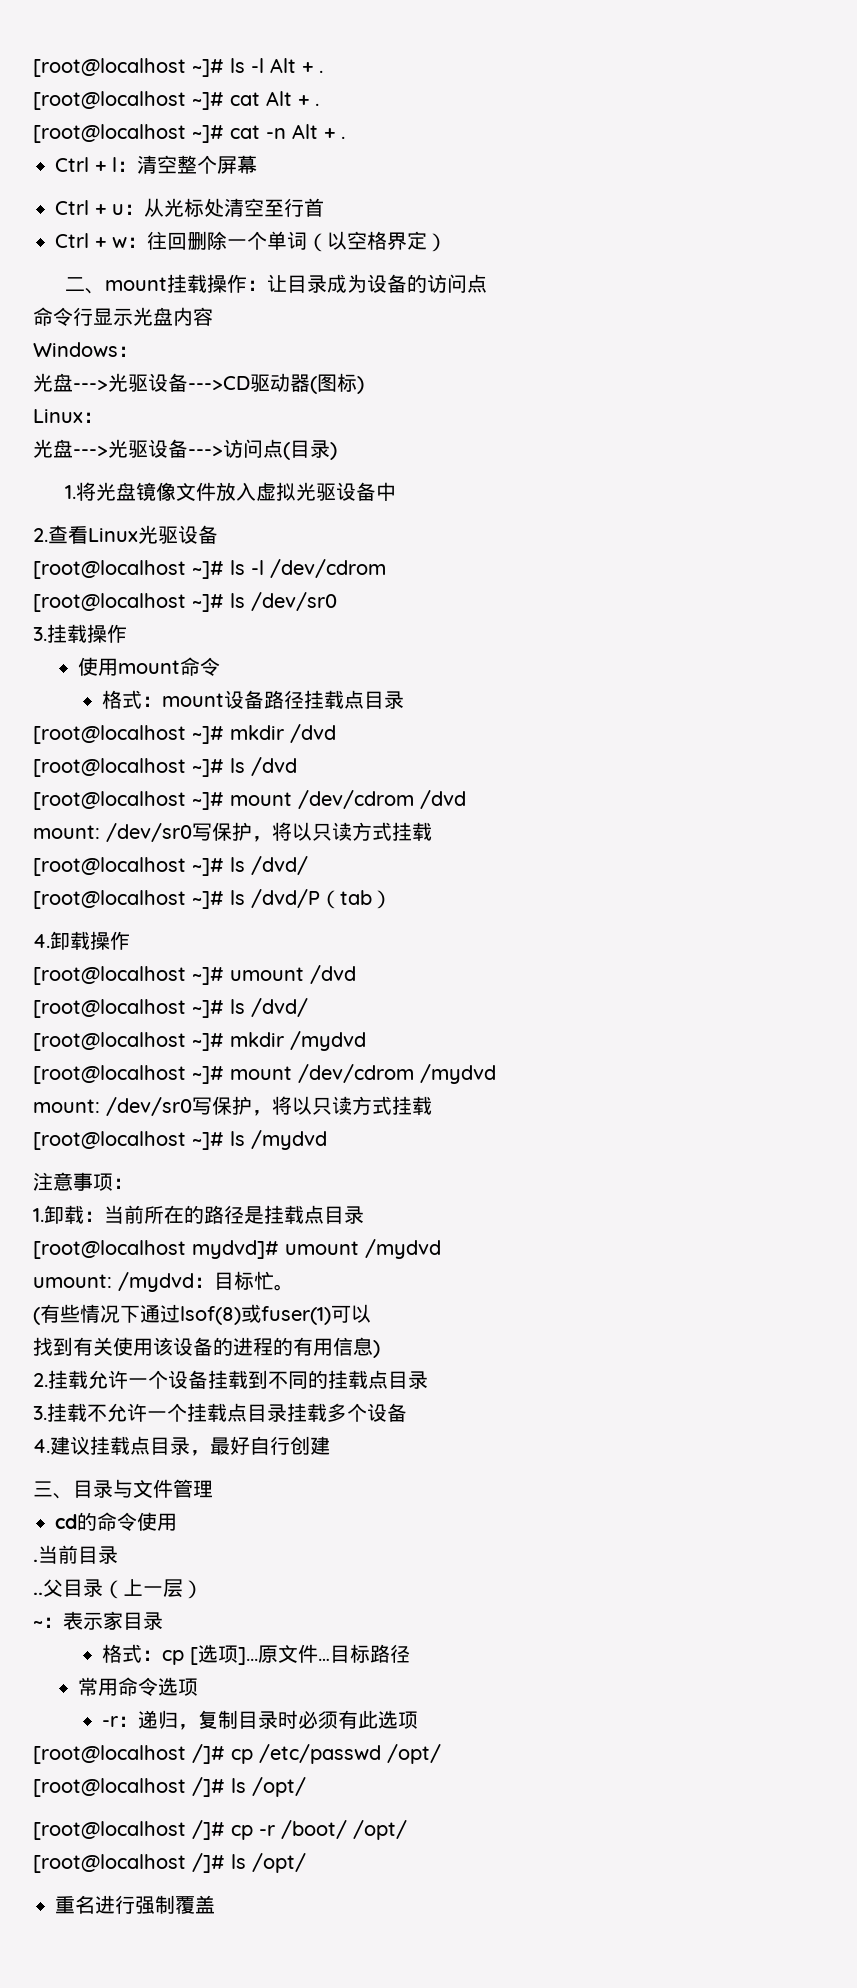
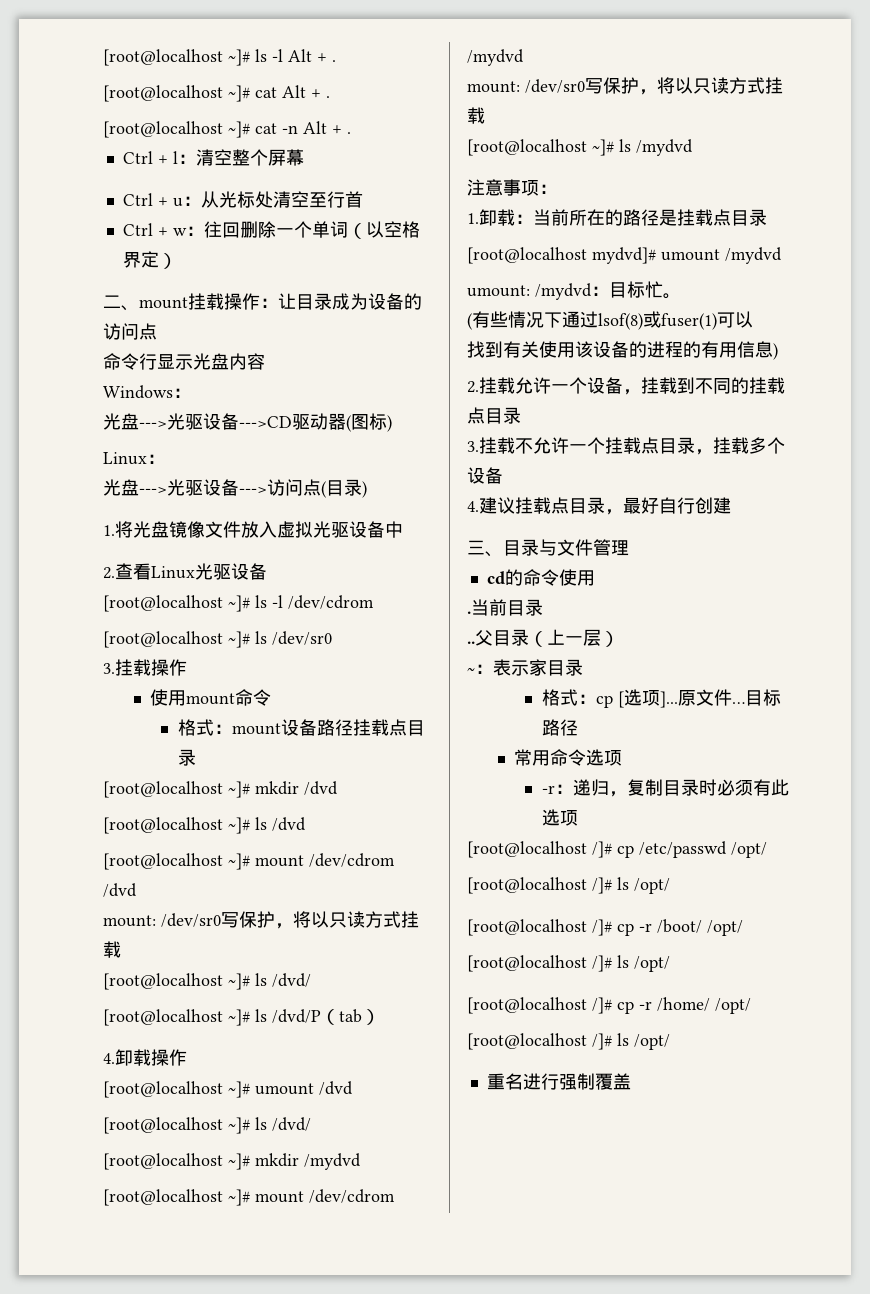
- 2.挂载允许一个设备挂载到不同的挂载点目录
+ 2.挂载允许一个设备，挂载到不同的挂载点目录
- 3.挂载不允许一个挂载点目录挂载多个设备
+ 3.挂载不允许一个挂载点目录，挂载多个设备
+ [root@localhost /]# cp -r /home/ /opt/
+ [root@localhost /]# ls /opt/

